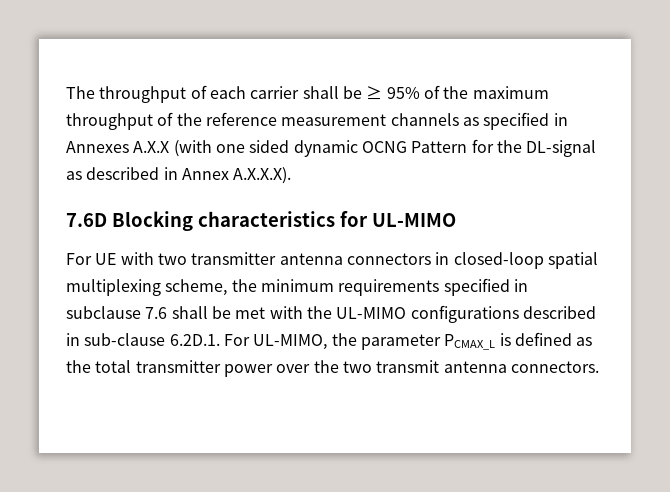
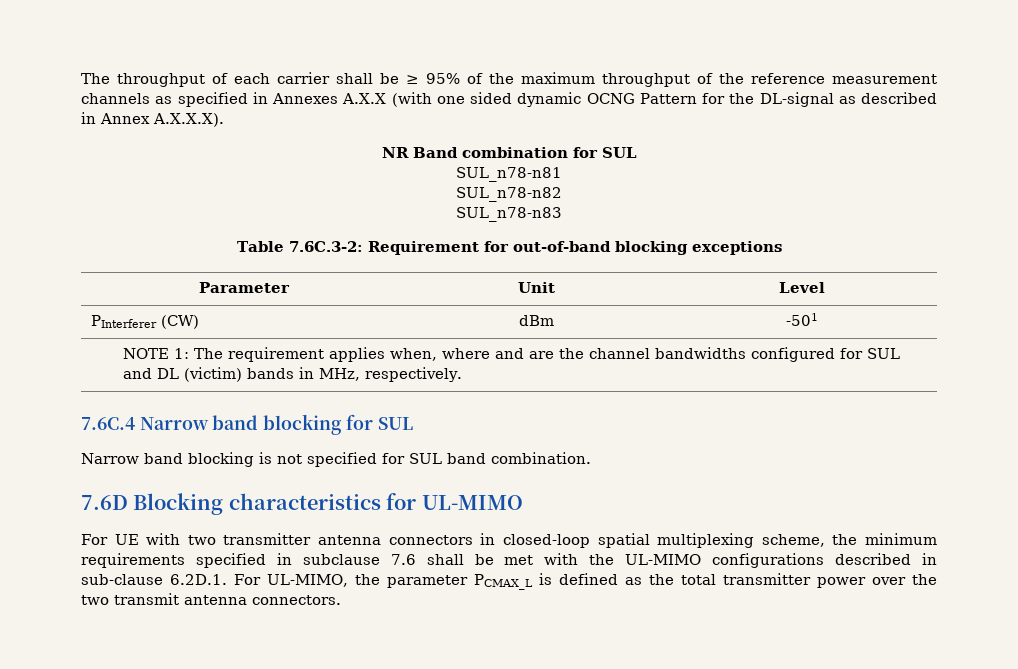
+ NR Band combination for SUL
+ SUL_n78-n81
+ SUL_n78-n82
+ SUL_n78-n83
+ Table 7.6C.3-2: Requirement for out-of-band blocking exceptions
+ Parameter | Unit | Level
+ PInterferer (CW) | dBm | -501
+ NOTE 1: The requirement applies when, where and are the channel bandwidths configured for SUL and DL (victim) bands in MHz, respectively.
+ 7.6C.4 Narrow band blocking for SUL
+ Narrow band blocking is not specified for SUL band combination.

